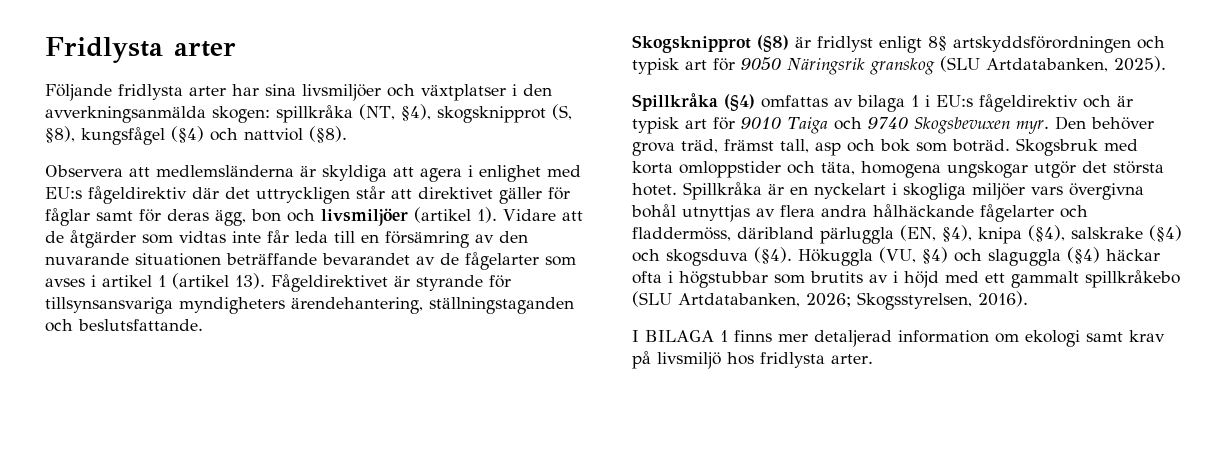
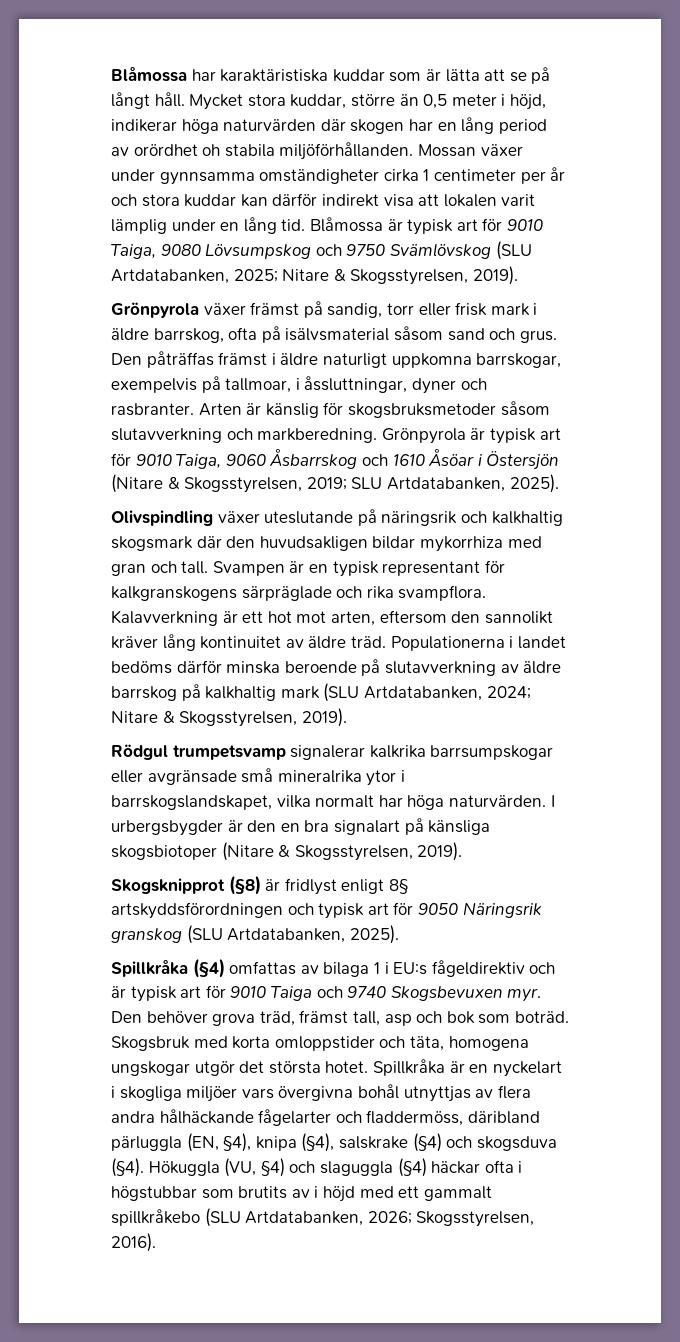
- Fridlysta arter
- Följande fridlysta arter har sina livsmiljöer och växtplatser i den avverkningsanmälda skogen: spillkråka (NT, §4), skogsknipprot (S, §8), kungsfågel (§4) och nattviol (§8).
- Observera att medlemsländerna är skyldiga att agera i enlighet med EU:s fågeldirektiv där det uttryckligen står att direktivet gäller för fåglar samt för deras ägg, bon och livsmiljöer (artikel 1). Vidare att de åtgärder som vidtas inte får leda till en försämring av den nuvarande situationen beträffande bevarandet av de fågelarter som avses i artikel 1 (artikel 13). Fågeldirektivet är styrande för tillsynsansvariga myndigheters ärendehantering, ställningstaganden och beslutsfattande.
+ Blåmossa har karaktäristiska kuddar som är lätta att se på långt håll. Mycket stora kuddar, större än 0,5 meter i höjd, indikerar höga naturvärden där skogen har en lång period av orördhet oh stabila miljöförhållanden. Mossan växer under gynnsamma omständigheter cirka 1 centimeter per år och stora kuddar kan därför indirekt visa att lokalen varit lämplig under en lång tid. Blåmossa är typisk art för 9010 Taiga, 9080 Lövsumpskog och 9750 Svämlövskog (SLU Artdatabanken, 2025; Nitare & Skogsstyrelsen, 2019).
+ Grönpyrola växer främst på sandig, torr eller frisk mark i äldre barrskog, ofta på isälvsmaterial såsom sand och grus. Den påträffas främst i äldre naturligt uppkomna barrskogar, exempelvis på tallmoar, i åssluttningar, dyner och rasbranter. Arten är känslig för skogsbruksmetoder såsom slutavverkning och markberedning. Grönpyrola är typisk art för 9010 Taiga, 9060 Åsbarrskog och 1610 Åsöar i Östersjön (Nitare & Skogsstyrelsen, 2019; SLU Artdatabanken, 2025).
+ Olivspindling växer uteslutande på näringsrik och kalkhaltig skogsmark där den huvudsakligen bildar mykorrhiza med gran och tall. Svampen är en typisk representant för kalkgranskogens särpräglade och rika svampflora. Kalavverkning är ett hot mot arten, eftersom den sannolikt kräver lång kontinuitet av äldre träd. Populationerna i landet bedöms därför minska beroende på slutavverkning av äldre barrskog på kalkhaltig mark (SLU Artdatabanken, 2024; Nitare & Skogsstyrelsen, 2019).
+ Rödgul trumpetsvamp signalerar kalkrika barrsumpskogar eller avgränsade små mineralrika ytor i barrskogslandskapet, vilka normalt har höga naturvärden. I urbergsbygder är den en bra signalart på känsliga skogsbiotoper (Nitare & Skogsstyrelsen, 2019).
- I BILAGA 1 finns mer detaljerad information om ekologi samt krav på livsmiljö hos fridlysta arter.

